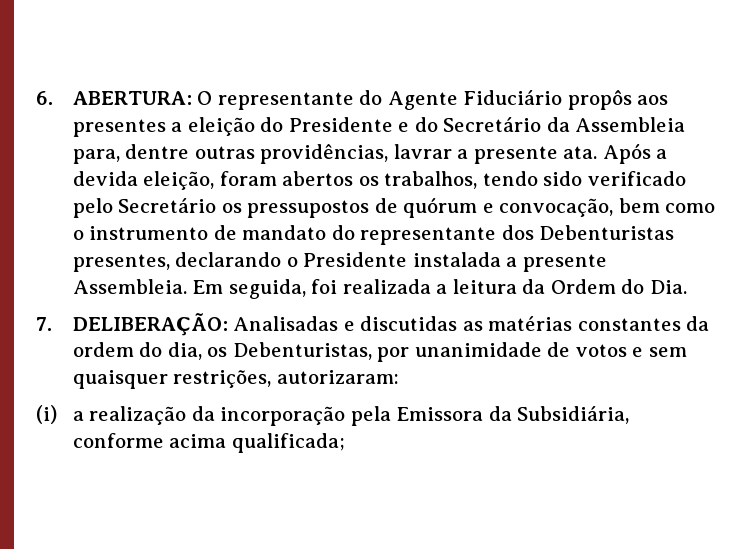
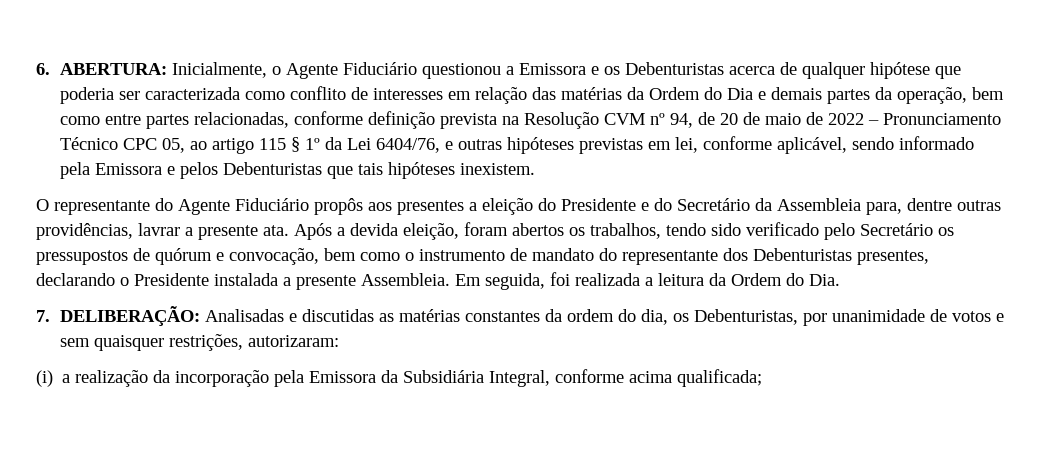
- 6. ABERTURA: O representante do Agente Fiduciário propôs aos presentes a eleição do Presidente e do Secretário da Assembleia para, dentre outras providências, lavrar a presente ata.
+ 6. ABERTURA: Inicialmente, o Agente Fiduciário questionou a Emissora e os Debenturistas acerca de qualquer hipótese que poderia ser caracterizada como conflito de interesses em relação das matérias da Ordem do Dia e demais partes da operação, bem como entre partes relacionadas, conforme definição prevista na Resolução CVM nº 94, de 20 de maio de 2022 – Pronunciamento Técnico CPC 05, ao artigo 115 § 1º da Lei 6404/76, e outras hipóteses previstas em lei, conforme aplicável, sendo informado pela Emissora e pelos Debenturistas que tais hipóteses inexistem.
+ O representante do Agente Fiduciário propôs aos presentes a eleição do Presidente e do Secretário da Assembleia para, dentre outras providências, lavrar a presente ata.
- (i) a realização da incorporação pela Emissora da Subsidiária, conforme acima qualificada;
+ (i) a realização da incorporação pela Emissora da Subsidiária Integral, conforme acima qualificada;

